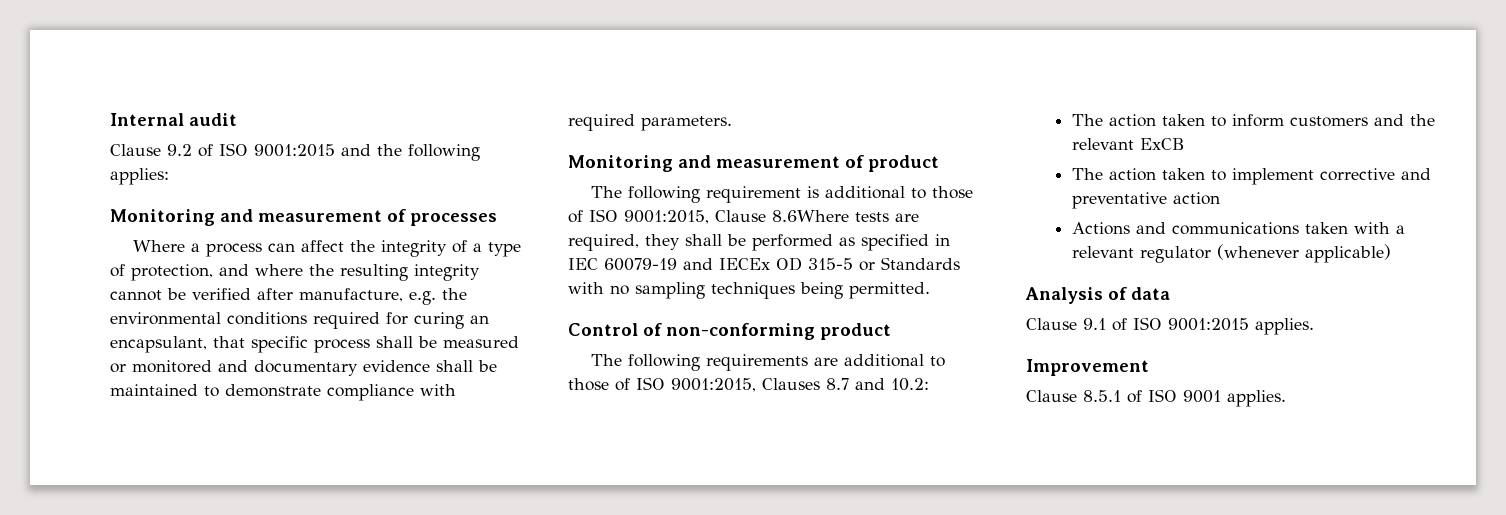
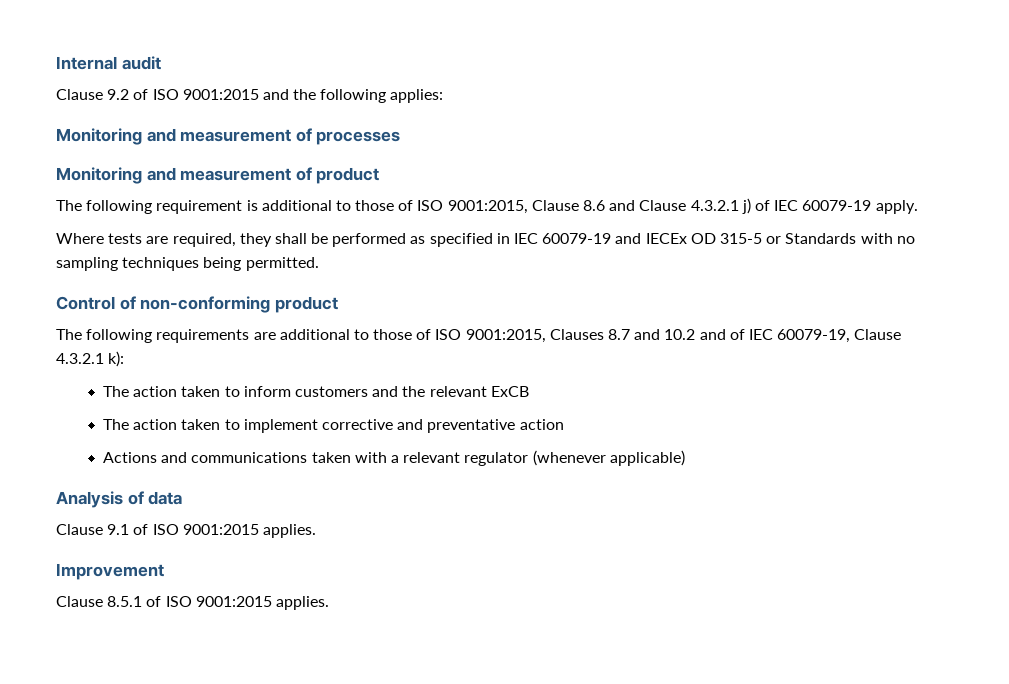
- Where a process can affect the integrity of a type of protection, and where the resulting integrity cannot be verified after manufacture, e.g. the environmental conditions required for curing an encapsulant, that specific process shall be measured or monitored and documentary evidence shall be maintained to demonstrate compliance with required parameters.
- The following requirement is additional to those of ISO 9001:2015, Clause 8.6Where tests are required, they shall be performed as specified in IEC 60079-19 and IECEx OD 315-5 or Standards with no sampling techniques being permitted.
+ The following requirement is additional to those of ISO 9001:2015, Clause 8.6 and Clause 4.3.2.1 j) of IEC 60079-19 apply.
+ Where tests are required, they shall be performed as specified in IEC 60079-19 and IECEx OD 315-5 or Standards with no sampling techniques being permitted.
- The following requirements are additional to those of ISO 9001:2015, Clauses 8.7 and 10.2:
+ The following requirements are additional to those of ISO 9001:2015, Clauses 8.7 and 10.2 and of IEC 60079-19, Clause 4.3.2.1 k):
- Clause 8.5.1 of ISO 9001 applies.
+ Clause 8.5.1 of ISO 9001:2015 applies.

